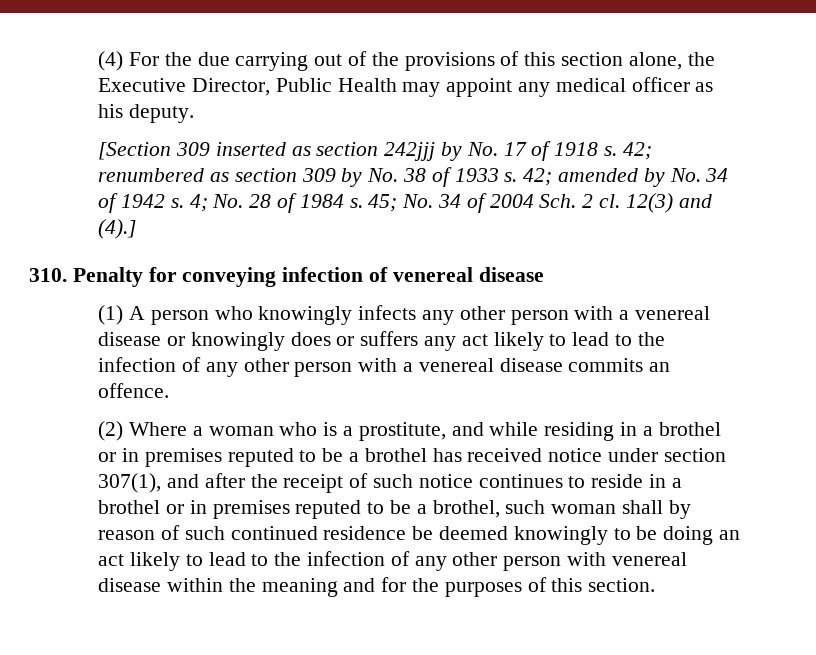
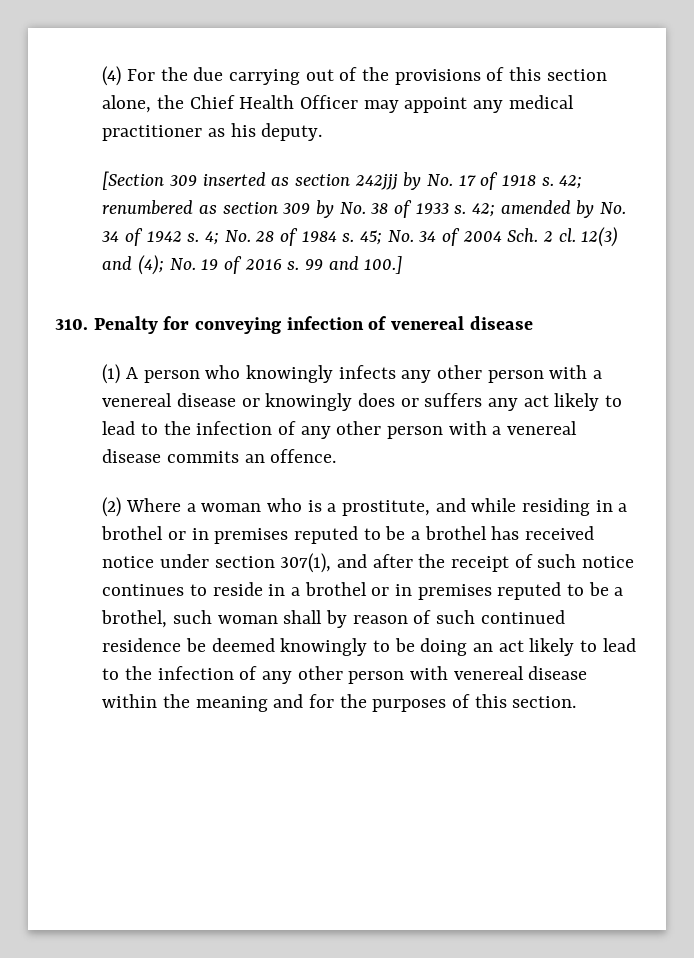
- (4) For the due carrying out of the provisions of this section alone, the Executive Director, Public Health may appoint any medical officer as his deputy.
+ (4) For the due carrying out of the provisions of this section alone, the Chief Health Officer may appoint any medical practitioner as his deputy.
- 12(3) and (4).]
+ 12(3) and (4); No. 19 of 2016 s. 99 and 100.]

